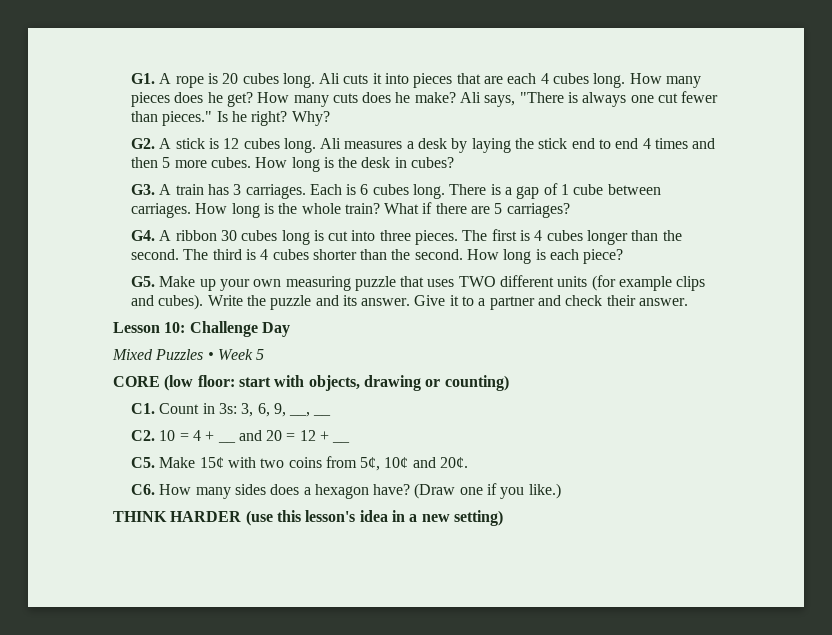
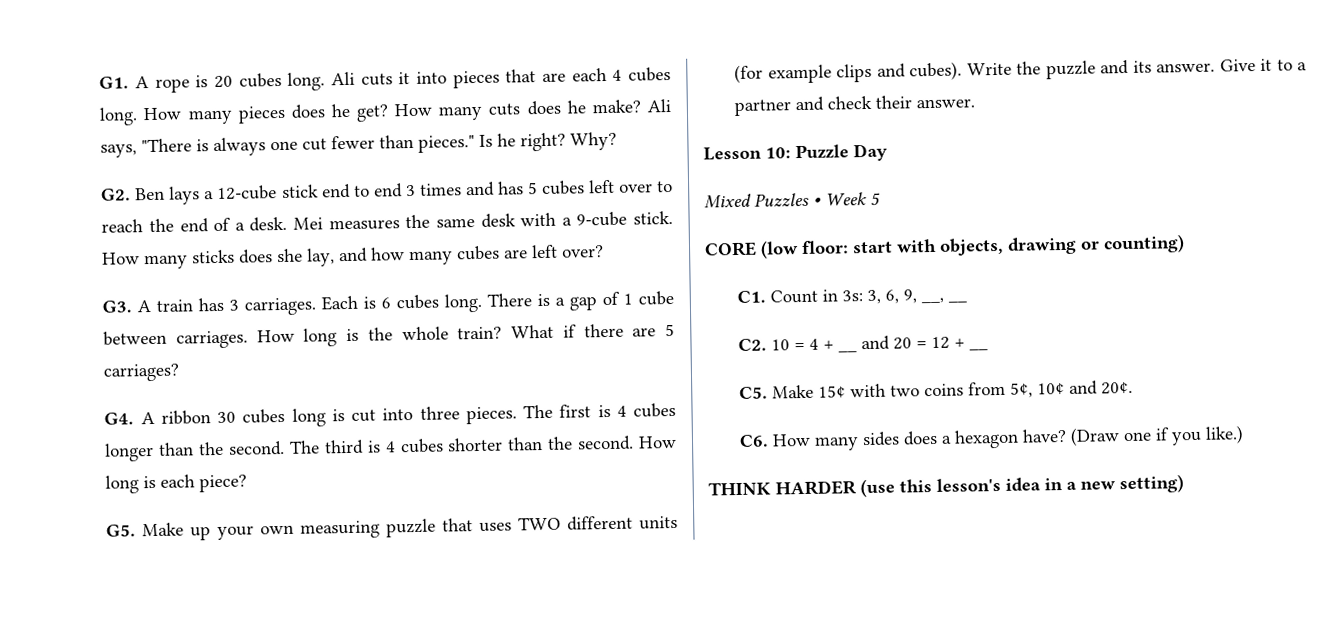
- G2. A stick is 12 cubes long. Ali measures a desk by laying the stick end to end 4 times and then 5 more cubes. How long is the desk in cubes?
+ G2. Ben lays a 12-cube stick end to end 3 times and has 5 cubes left over to reach the end of a desk. Mei measures the same desk with a 9-cube stick. How many sticks does she lay, and how many cubes are left over?
- Lesson 10: Challenge Day
+ Lesson 10: Puzzle Day

